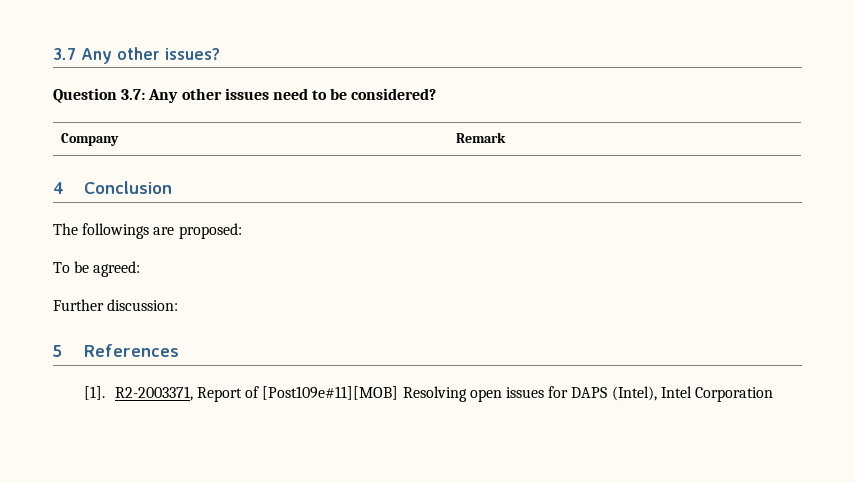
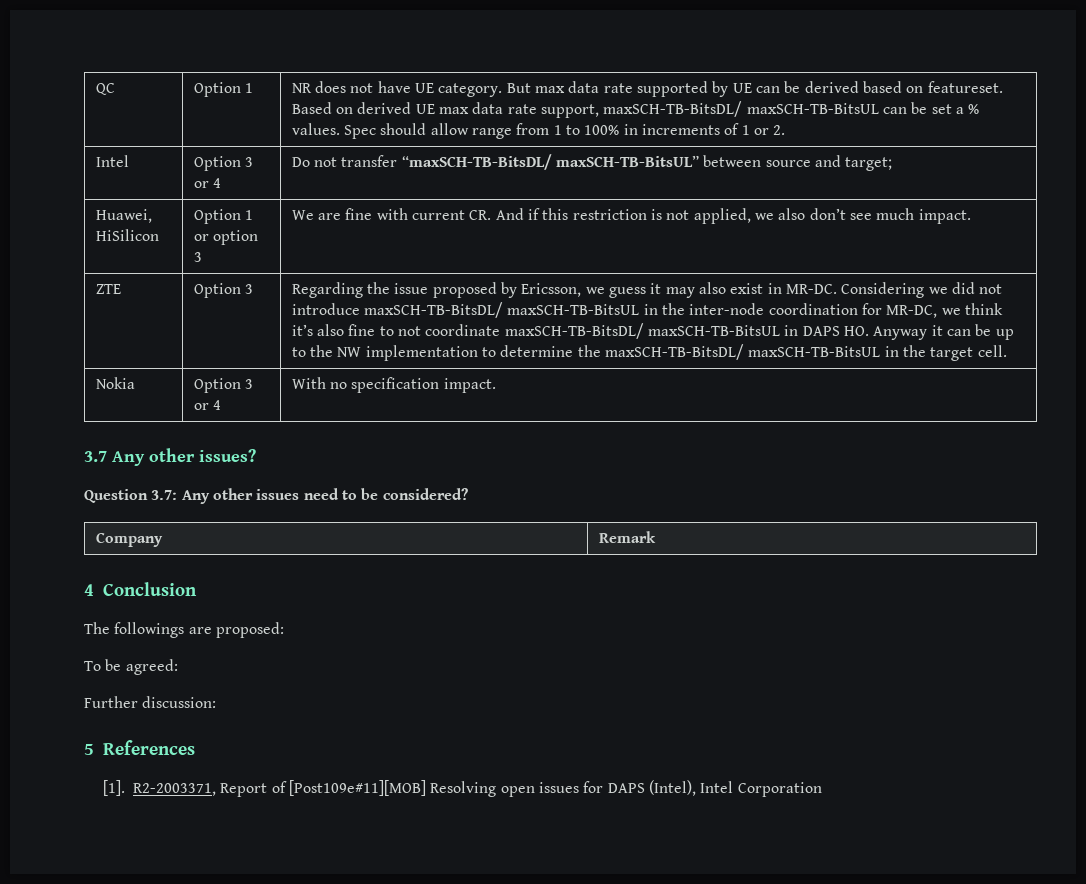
+ QC | Option 1 | NR does not have UE category. But max data rate supported by UE can be derived based on featureset. Based on derived UE max data rate support, maxSCH-TB-BitsDL/ maxSCH-TB-BitsUL can be set a % values. Spec should allow range from 1 to 100% in increments of 1 or 2.
+ Intel | Option 3 or 4 | Do not transfer “maxSCH-TB-BitsDL/ maxSCH-TB-BitsUL” between source and target;
+ Huawei, HiSilicon | Option 1 or option 3 | We are fine with current CR. And if this restriction is not applied, we also don’t see much impact.
+ ZTE | Option 3 | Regarding the issue proposed by Ericsson, we guess it may also exist in MR-DC. Considering we did not introduce maxSCH-TB-BitsDL/ maxSCH-TB-BitsUL in the inter-node coordination for MR-DC, we think it’s also fine to not coordinate maxSCH-TB-BitsDL/ maxSCH-TB-BitsUL in DAPS HO. Anyway it can be up to the NW implementation to determine the maxSCH-TB-BitsDL/ maxSCH-TB-BitsUL in the target cell.
+ Nokia | Option 3 or 4 | With no specification impact.

